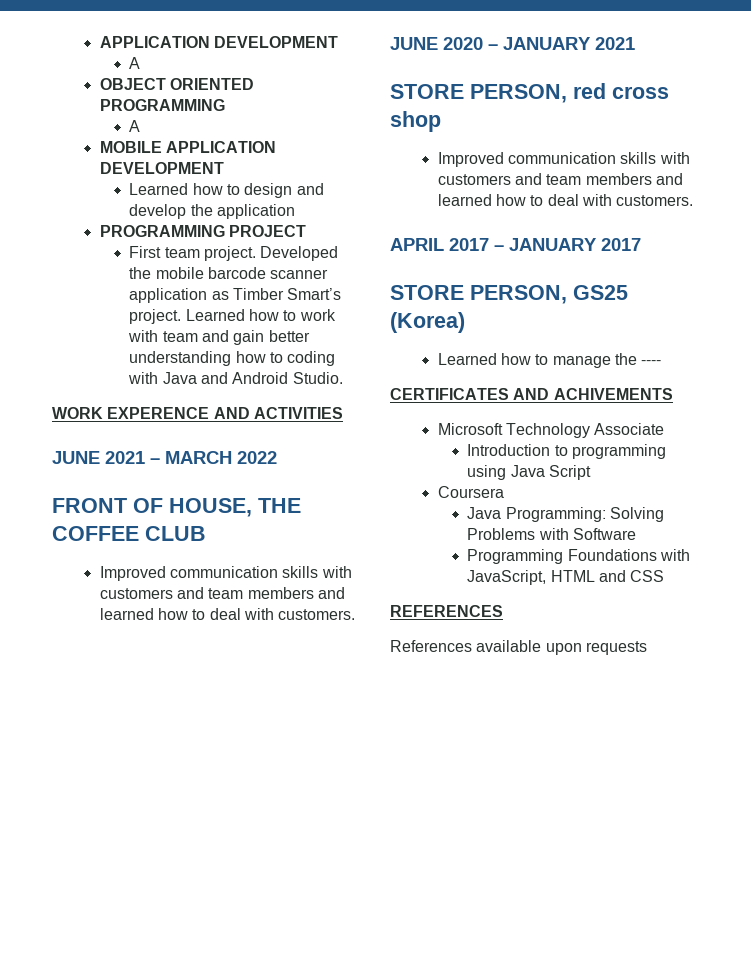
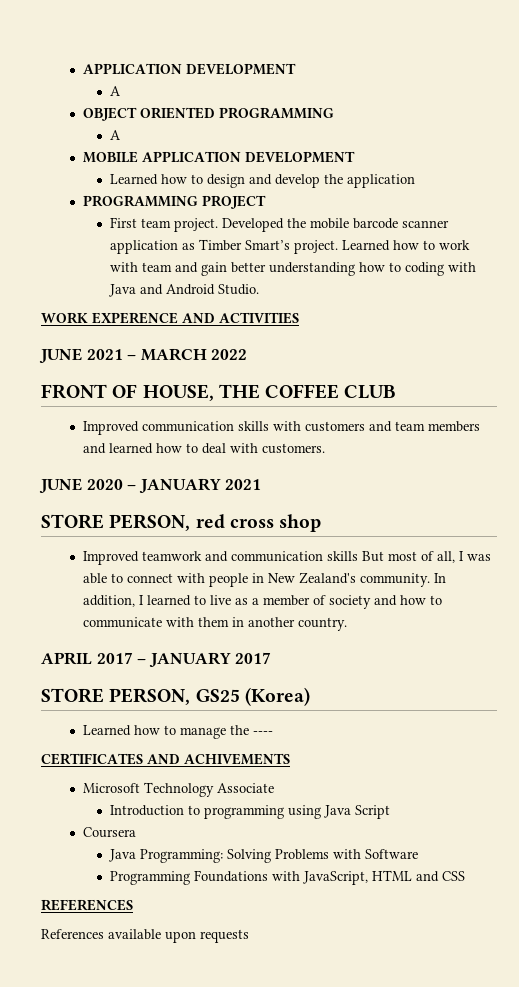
  STORE PERSON, red cross shop
- Improved communication skills with customers and team members and learned how to deal with customers.
+ Improved teamwork and communication skills But most of all, I was able to connect with people in New Zealand's community. In addition, I learned to live as a member of society and how to communicate with them in another country.

